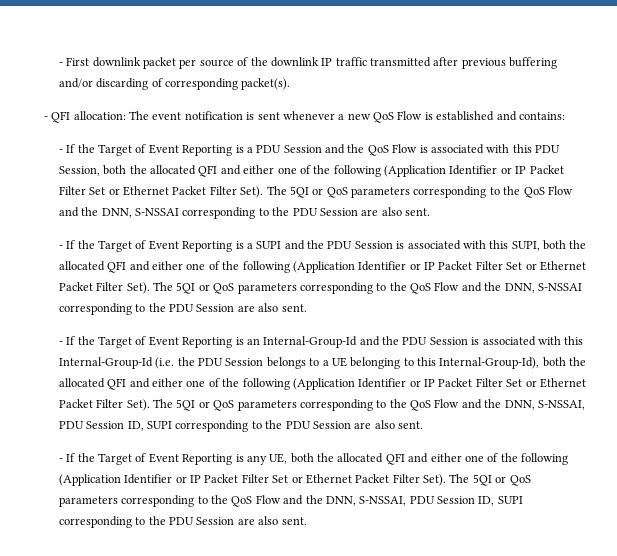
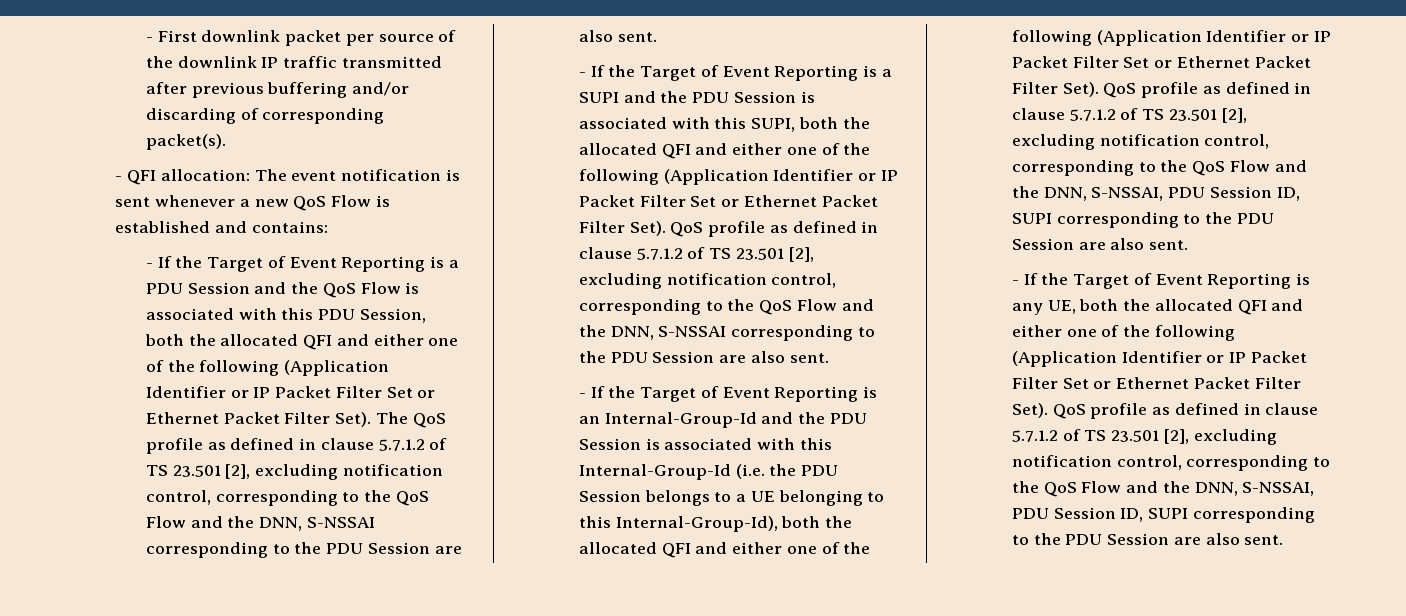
- - If the Target of Event Reporting is a PDU Session and the QoS Flow is associated with this PDU Session, both the allocated QFI and either one of the following (Application Identifier or IP Packet Filter Set or Ethernet Packet Filter Set). The 5QI or QoS parameters corresponding to the QoS Flow and the DNN, S-NSSAI corresponding to the PDU Session are also sent.
+ - If the Target of Event Reporting is a PDU Session and the QoS Flow is associated with this PDU Session, both the allocated QFI and either one of the following (Application Identifier or IP Packet Filter Set or Ethernet Packet Filter Set). The QoS profile as defined in clause 5.7.1.2 of TS 23.501 [2], excluding notification control, corresponding to the QoS Flow and the DNN, S-NSSAI corresponding to the PDU Session are also sent.
- - If the Target of Event Reporting is a SUPI and the PDU Session is associated with this SUPI, both the allocated QFI and either one of the following (Application Identifier or IP Packet Filter Set or Ethernet Packet Filter Set). The 5QI or QoS parameters corresponding to the QoS Flow and the DNN, S-NSSAI corresponding to the PDU Session are also sent.
+ - If the Target of Event Reporting is a SUPI and the PDU Session is associated with this SUPI, both the allocated QFI and either one of the following (Application Identifier or IP Packet Filter Set or Ethernet Packet Filter Set). QoS profile as defined in clause 5.7.1.2 of TS 23.501 [2], excluding notification control, corresponding to the QoS Flow and the DNN, S-NSSAI corresponding to the PDU Session are also sent.
- - If the Target of Event Reporting is an Internal-Group-Id and the PDU Session is associated with this Internal-Group-Id (i.e. the PDU Session belongs to a UE belonging to this Internal-Group-Id), both the allocated QFI and either one of the following (Application Identifier or IP Packet Filter Set or Ethernet Packet Filter Set). The 5QI or QoS parameters corresponding to the QoS Flow and the DNN, S-NSSAI, PDU Session ID, SUPI corresponding to the PDU Session are also sent.
+ - If the Target of Event Reporting is an Internal-Group-Id and the PDU Session is associated with this Internal-Group-Id (i.e. the PDU Session belongs to a UE belonging to this Internal-Group-Id), both the allocated QFI and either one of the following (Application Identifier or IP Packet Filter Set or Ethernet Packet Filter Set). QoS profile as defined in clause 5.7.1.2 of TS 23.501 [2], excluding notification control, corresponding to the QoS Flow and the DNN, S-NSSAI, PDU Session ID, SUPI corresponding to the PDU Session are also sent.
- - If the Target of Event Reporting is any UE, both the allocated QFI and either one of the following (Application Identifier or IP Packet Filter Set or Ethernet Packet Filter Set). The 5QI or QoS parameters corresponding to the QoS Flow and the DNN, S-NSSAI, PDU Session ID, SUPI corresponding to the PDU Session are also sent.
+ - If the Target of Event Reporting is any UE, both the allocated QFI and either one of the following (Application Identifier or IP Packet Filter Set or Ethernet Packet Filter Set). QoS profile as defined in clause 5.7.1.2 of TS 23.501 [2], excluding notification control, corresponding to the QoS Flow and the DNN, S-NSSAI, PDU Session ID, SUPI corresponding to the PDU Session are also sent.

